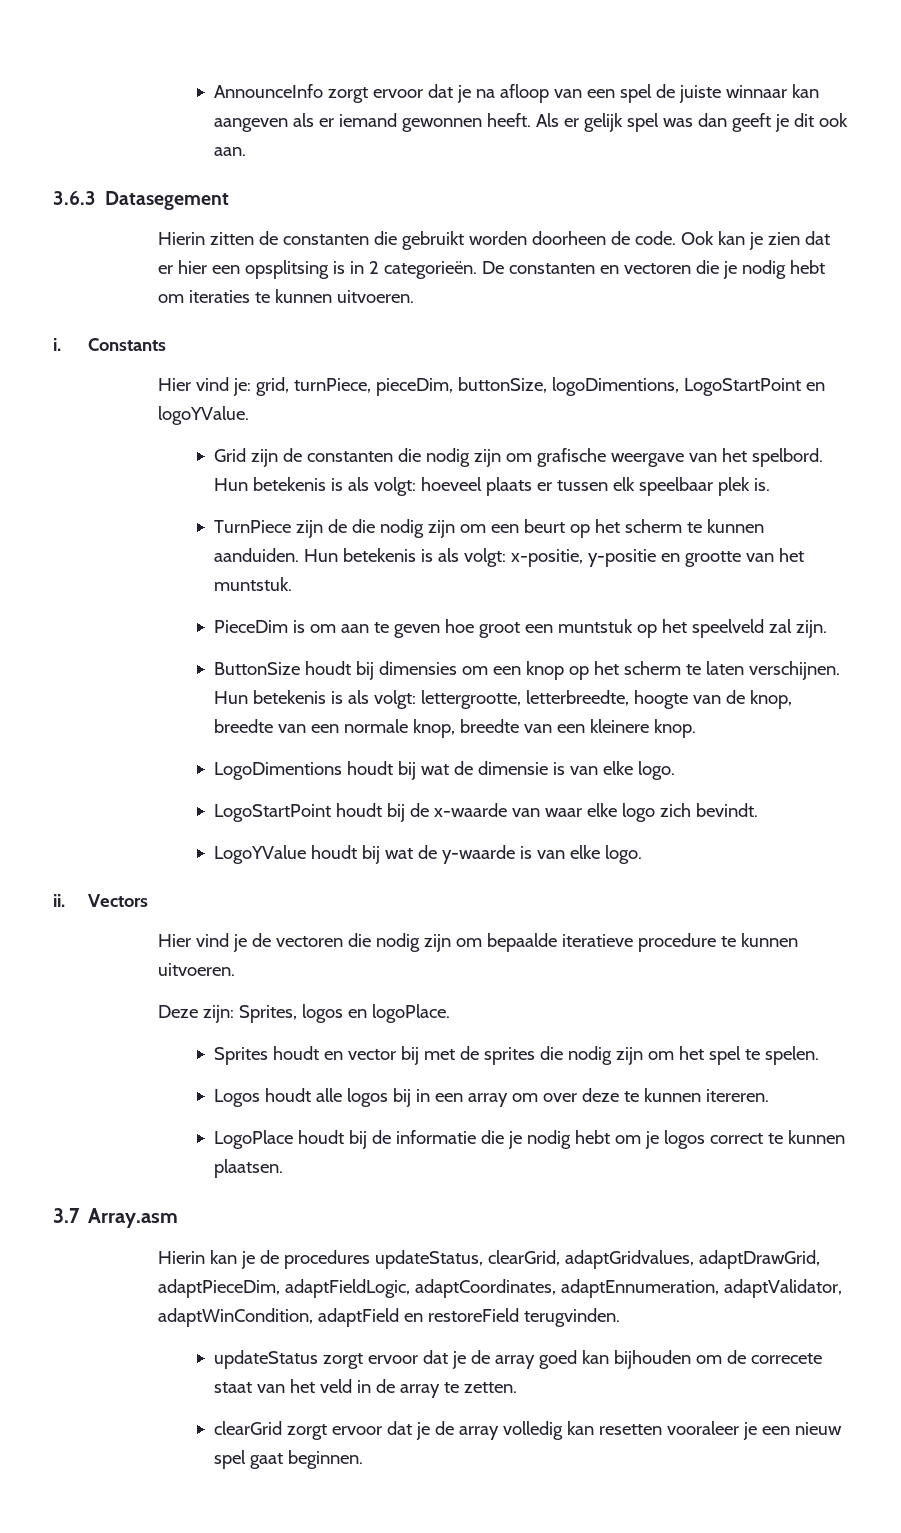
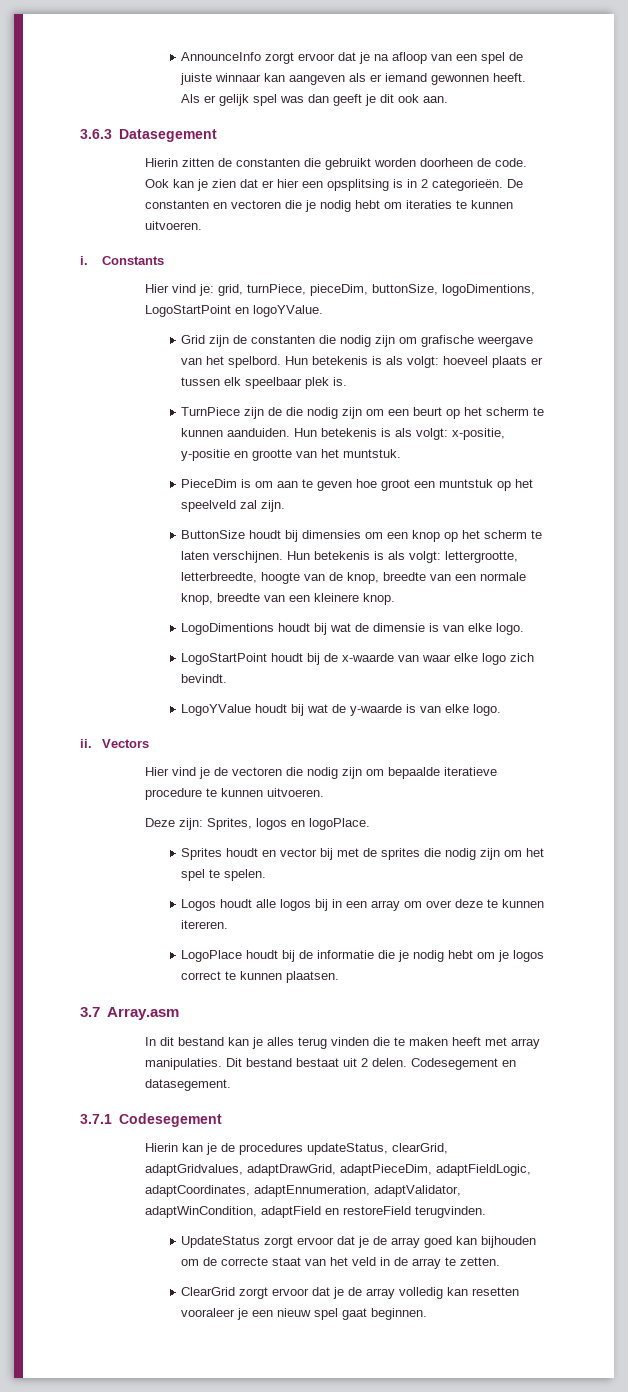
+ In dit bestand kan je alles terug vinden die te maken heeft met array manipulaties. Dit bestand bestaat uit 2 delen. Codesegement en datasegement.
+ 3.7.1 Codesegement
- updateStatus zorgt ervoor dat je de array goed kan bijhouden om de correcete staat van het veld in de array te zetten.
+ UpdateStatus zorgt ervoor dat je de array goed kan bijhouden om de correcte staat van het veld in de array te zetten.
- clearGrid zorgt ervoor dat je de array volledig kan resetten vooraleer je een nieuw spel gaat beginnen.
+ ClearGrid zorgt ervoor dat je de array volledig kan resetten vooraleer je een nieuw spel gaat beginnen.

